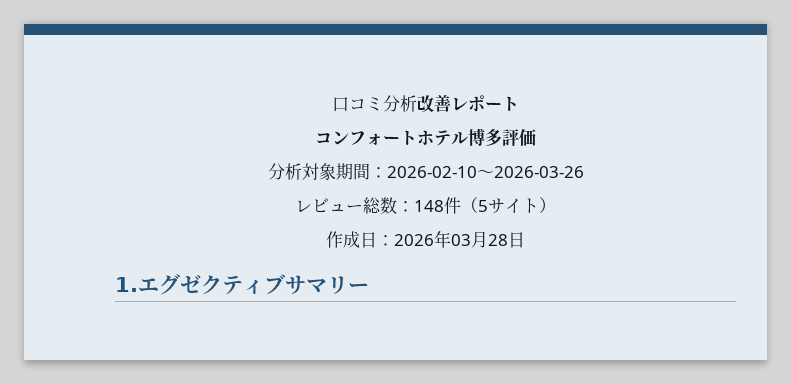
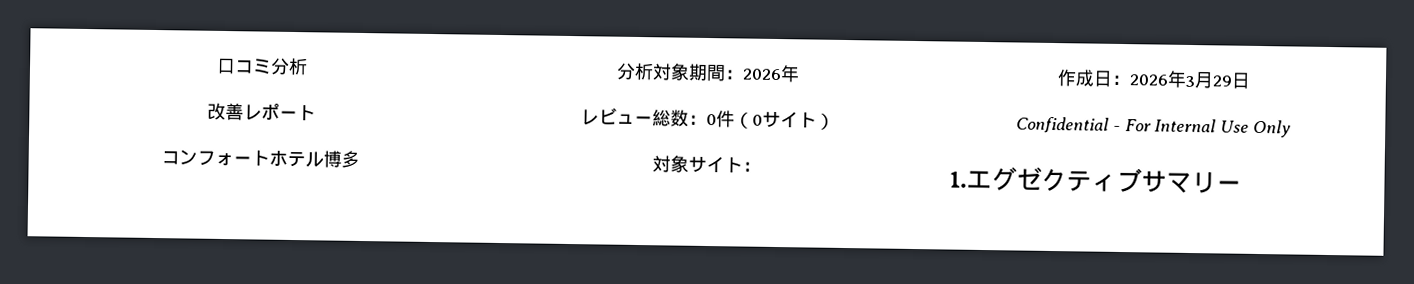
- 口コミ分析改善レポート
+ 口コミ分析
+ 改善レポート
- コンフォートホテル博多評価
+ コンフォートホテル博多
- 分析対象期間：2026-02-10〜2026-03-26
+ 分析対象期間：2026年
- レビュー総数：148件（5サイト）
+ レビュー総数：0件（0サイト）
+ 対象サイト：
- 作成日：2026年03月28日
+ 作成日：2026年3月29日
+ Confidential - For Internal Use Only

